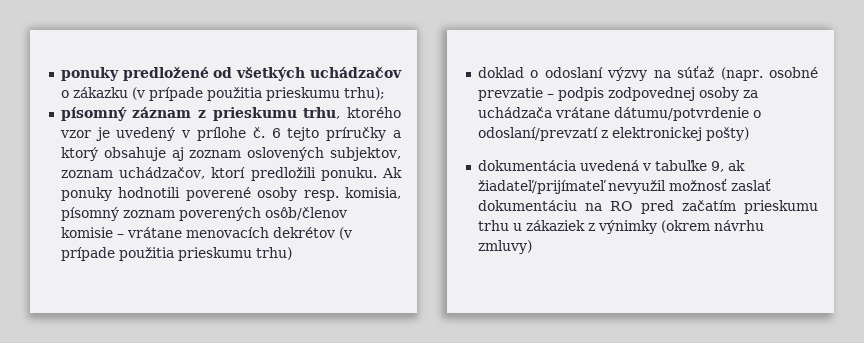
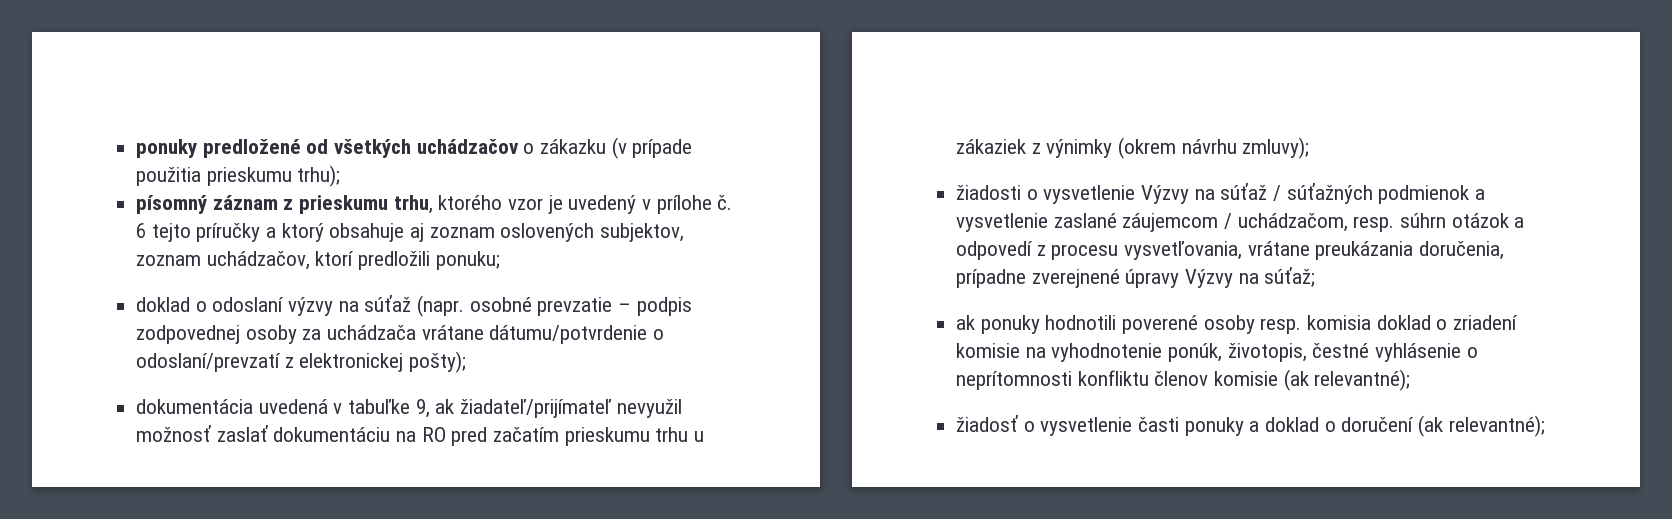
- 6 tejto príručky a ktorý obsahuje aj zoznam oslovených subjektov, zoznam uchádzačov, ktorí predložili ponuku. Ak ponuky hodnotili poverené osoby resp. komisia, písomný zoznam poverených osôb/členov komisie – vrátane menovacích dekrétov (v prípade použitia prieskumu trhu)
+ 6 tejto príručky a ktorý obsahuje aj zoznam oslovených subjektov, zoznam uchádzačov, ktorí predložili ponuku;
- doklad o odoslaní výzvy na súťaž (napr. osobné prevzatie – podpis zodpovednej osoby za uchádzača vrátane dátumu/potvrdenie o odoslaní/prevzatí z elektronickej pošty)
+ doklad o odoslaní výzvy na súťaž (napr. osobné prevzatie – podpis zodpovednej osoby za uchádzača vrátane dátumu/potvrdenie o odoslaní/prevzatí z elektronickej pošty);
- dokumentácia uvedená v tabuľke 9, ak žiadateľ/prijímateľ nevyužil možnosť zaslať dokumentáciu na RO pred začatím prieskumu trhu u zákaziek z výnimky (okrem návrhu zmluvy)
+ dokumentácia uvedená v tabuľke 9, ak žiadateľ/prijímateľ nevyužil možnosť zaslať dokumentáciu na RO pred začatím prieskumu trhu u zákaziek z výnimky (okrem návrhu zmluvy);
+ žiadosti o vysvetlenie Výzvy na súťaž / súťažných podmienok a vysvetlenie zaslané záujemcom / uchádzačom, resp. súhrn otázok a odpovedí z procesu vysvetľovania, vrátane preukázania doručenia, prípadne zverejnené úpravy Výzvy na súťaž;
+ ak ponuky hodnotili poverené osoby resp. komisia doklad o zriadení komisie na vyhodnotenie ponúk, životopis, čestné vyhlásenie o neprítomnosti konfliktu členov komisie (ak relevantné);
+ žiadosť o vysvetlenie časti ponuky a doklad o doručení (ak relevantné);

